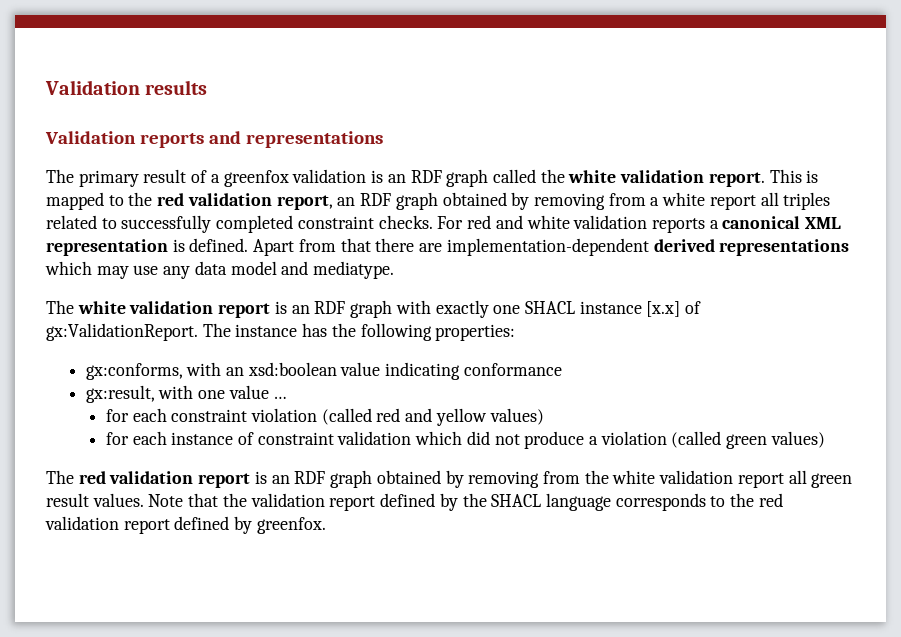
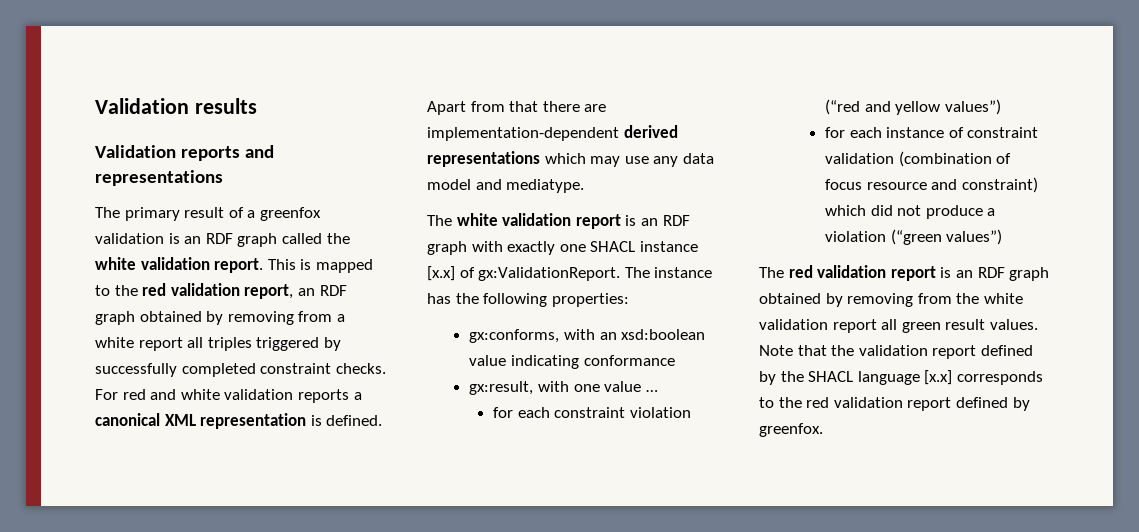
- This is mapped to the red validation report, an RDF graph obtained by removing from a white report all triples related to successfully completed constraint checks.
+ This is mapped to the red validation report, an RDF graph obtained by removing from a white report all triples triggered by successfully completed constraint checks.
- for each constraint violation (called red and yellow values)
+ for each constraint violation (“red and yellow values”)
- for each instance of constraint validation which did not produce a violation (called green values)
+ for each instance of constraint validation (combination of focus resource and constraint) which did not produce a violation (“green values”)
- Note that the validation report defined by the SHACL language corresponds to the red validation report defined by greenfox.
+ Note that the validation report defined by the SHACL language [x.x] corresponds to the red validation report defined by greenfox.

